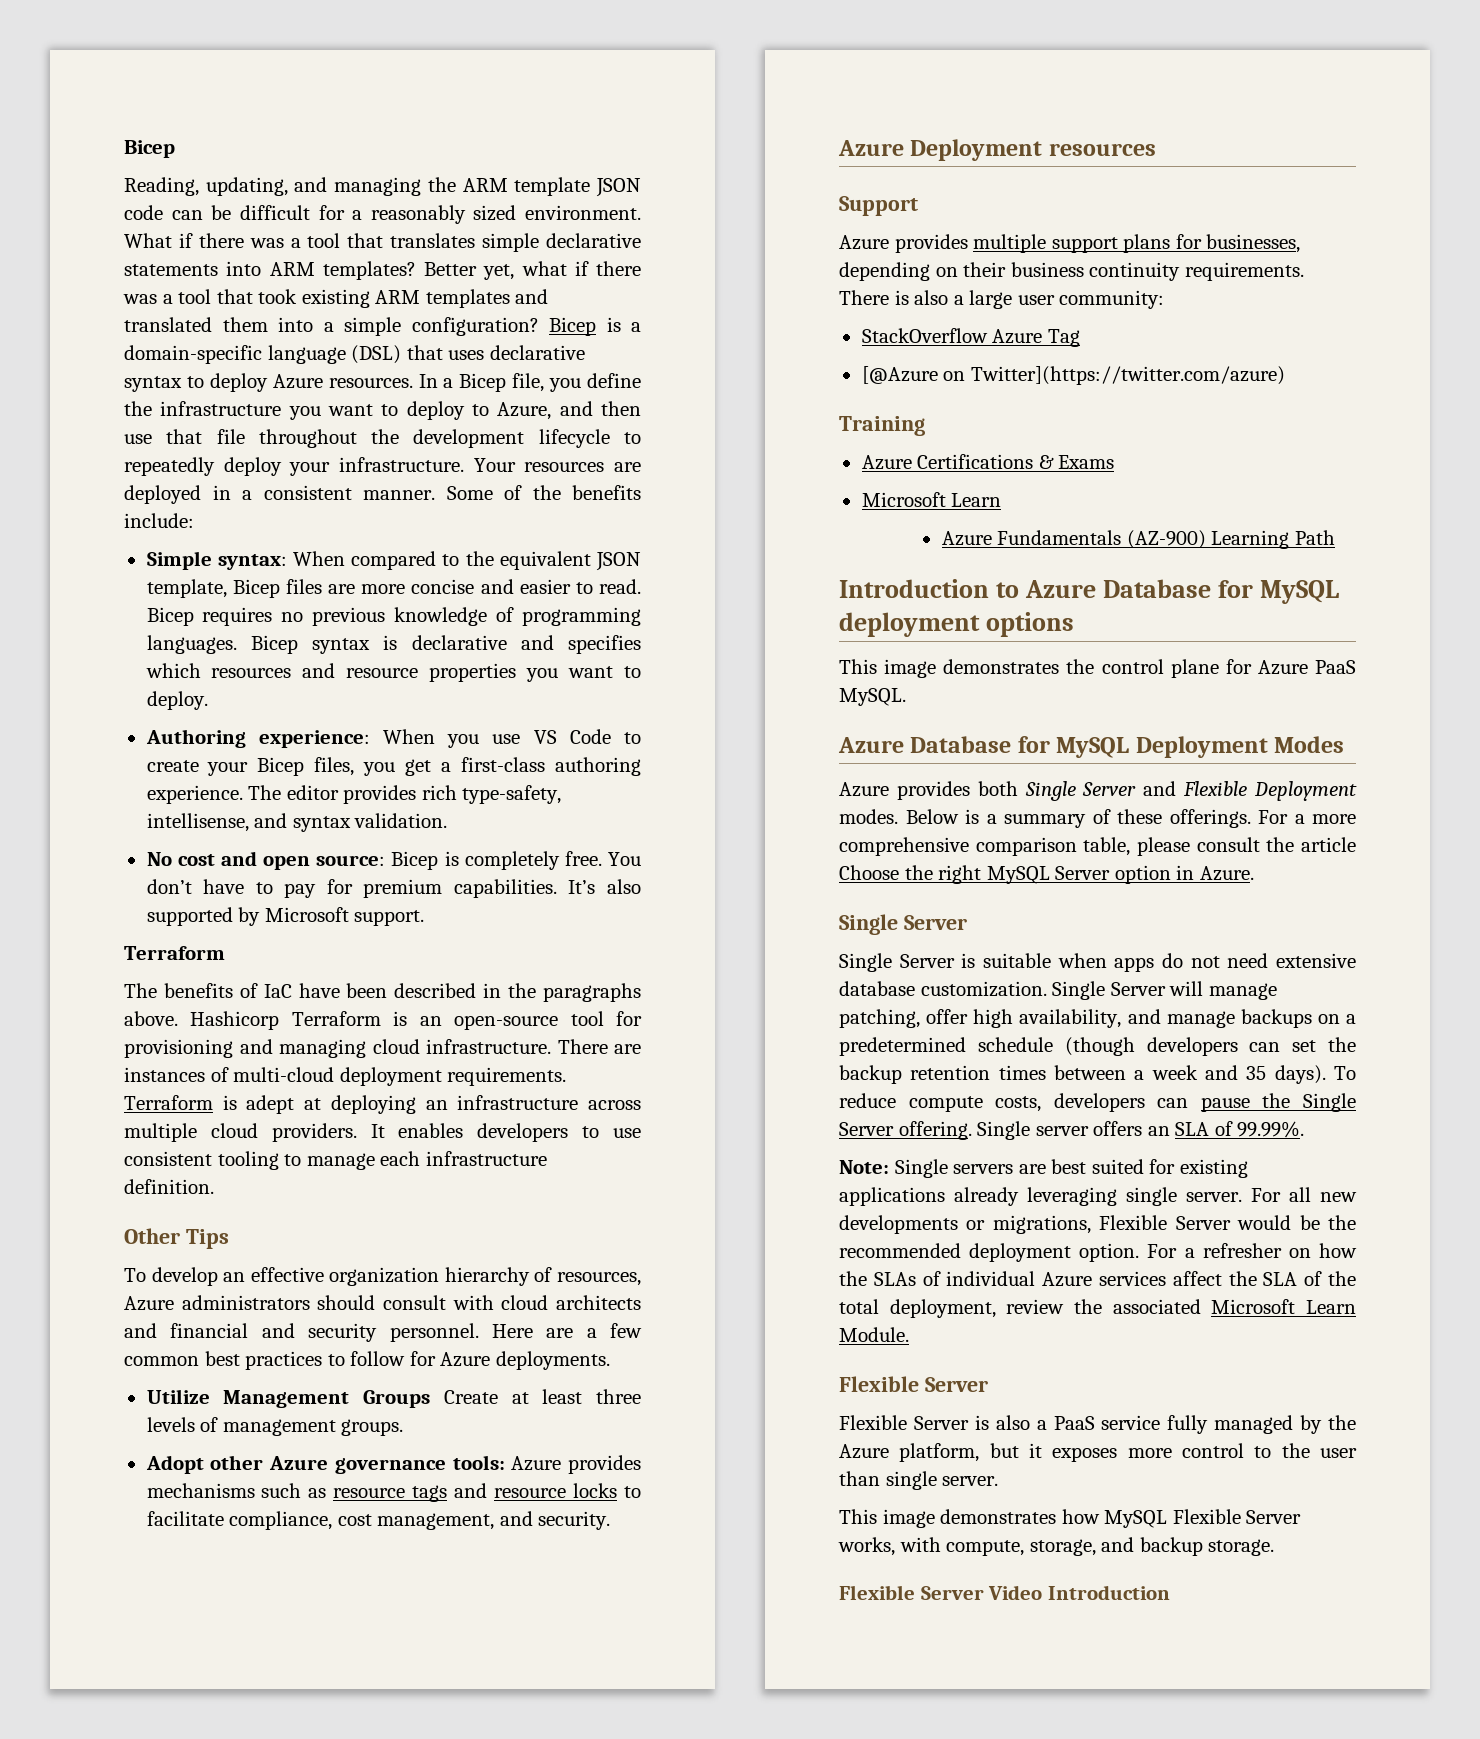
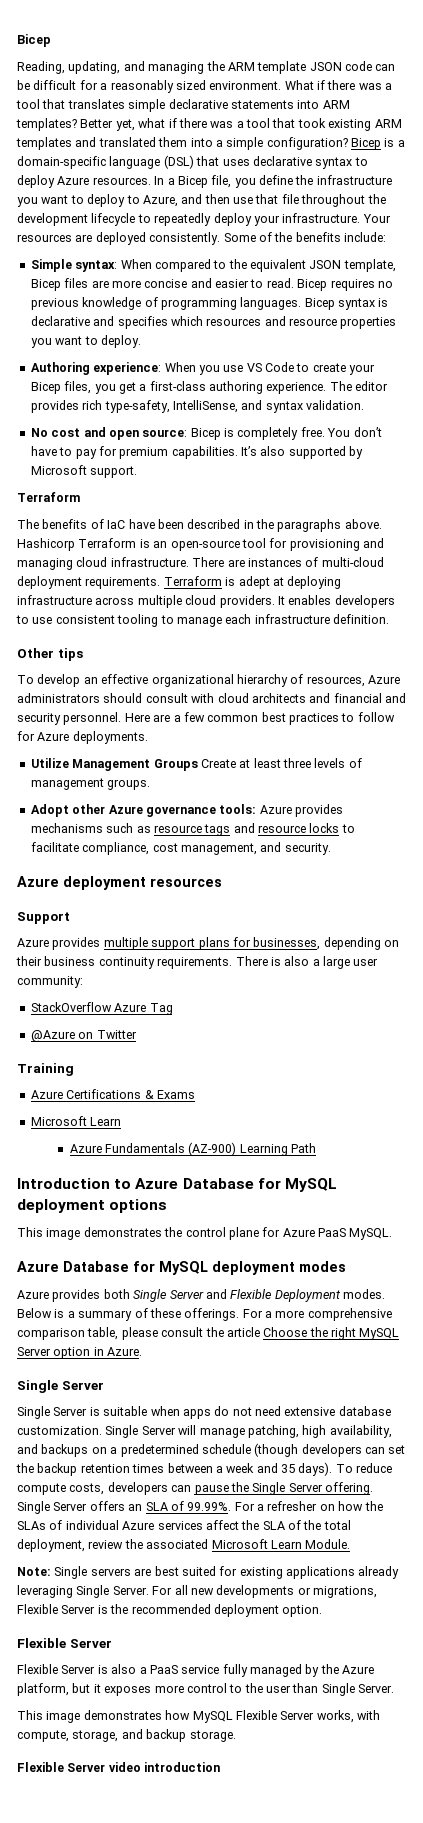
- Your resources are deployed in a consistent manner.
+ Your resources are deployed consistently.
- The editor provides rich type-safety, intellisense, and syntax validation.
+ The editor provides rich type-safety, IntelliSense, and syntax validation.
- Terraform is adept at deploying an infrastructure across multiple cloud providers.
+ Terraform is adept at deploying infrastructure across multiple cloud providers.
- Other Tips
+ Other tips
- To develop an effective organization hierarchy of resources, Azure administrators should consult with cloud architects and financial and security personnel.
+ To develop an effective organizational hierarchy of resources, Azure administrators should consult with cloud architects and financial and security personnel.
- Azure Deployment resources
+ Azure deployment resources
- [@Azure on Twitter](https://twitter.com/azure)
+ @Azure on Twitter
- Azure Database for MySQL Deployment Modes
+ Azure Database for MySQL deployment modes
- Single Server will manage patching, offer high availability, and manage backups on a predetermined schedule (though developers can set the backup retention times between a week and 35 days).
+ Single Server will manage patching, high availability, and backups on a predetermined schedule (though developers can set the backup retention times between a week and 35 days).
- Single server offers an SLA of 99.99%.
- Note: Single servers are best suited for existing applications already leveraging single server. For all new developments or migrations, Flexible Server would be the recommended deployment option. For a refresher on how the SLAs of individual Azure services affect the SLA of the total deployment, review the associated Microsoft Learn Module.
+ Single Server offers an SLA of 99.99%. For a refresher on how the SLAs of individual Azure services affect the SLA of the total deployment, review the associated Microsoft Learn Module.
+ Note: Single servers are best suited for existing applications already leveraging Single Server. For all new developments or migrations, Flexible Server is the recommended deployment option.
- Flexible Server is also a PaaS service fully managed by the Azure platform, but it exposes more control to the user than single server.
+ Flexible Server is also a PaaS service fully managed by the Azure platform, but it exposes more control to the user than Single Server.
- Flexible Server Video Introduction
+ Flexible Server video introduction

